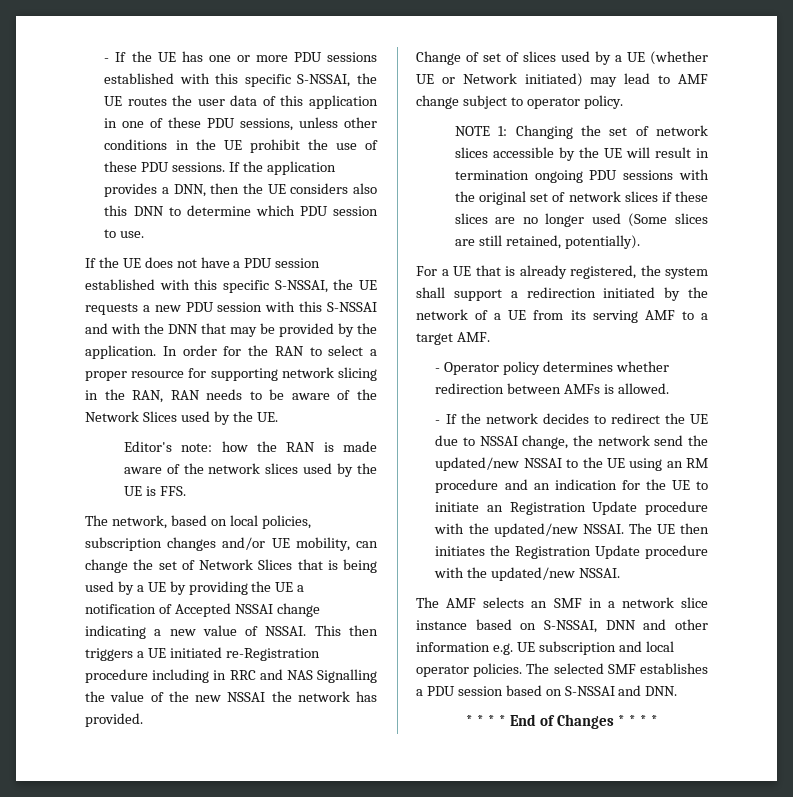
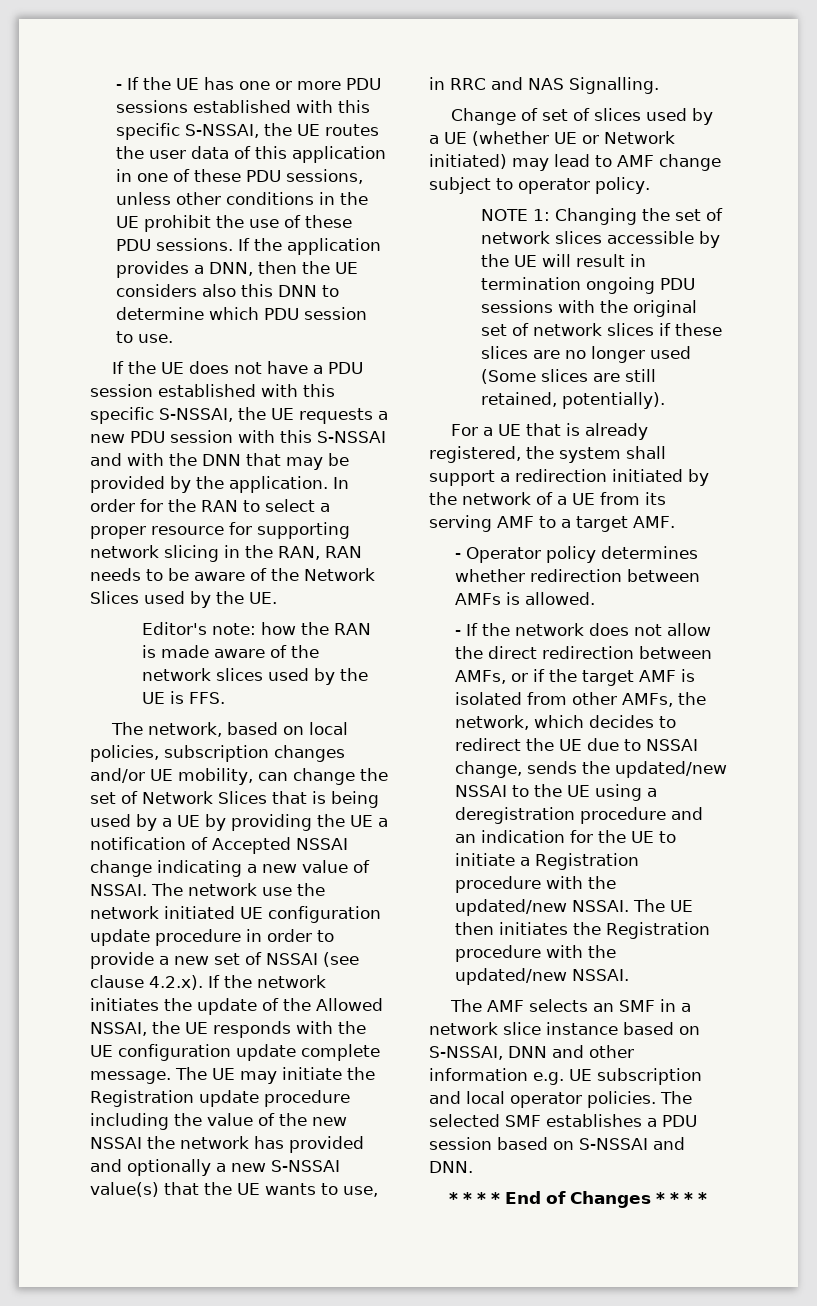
- This then triggers a UE initiated re-Registration procedure including in RRC and NAS Signalling the value of the new NSSAI the network has provided.
+ The network use the network initiated UE configuration update procedure in order to provide a new set of NSSAI (see clause 4.2.x). If the network initiates the update of the Allowed NSSAI, the UE responds with the UE configuration update complete message. The UE may initiate the Registration update procedure including the value of the new NSSAI the network has provided and optionally a new S-NSSAI value(s) that the UE wants to use, in RRC and NAS Signalling.
- - If the network decides to redirect the UE due to NSSAI change, the network send the updated/new NSSAI to the UE using an RM procedure and an indication for the UE to initiate an Registration Update procedure with the updated/new NSSAI.
+ - If the network does not allow the direct redirection between AMFs, or if the target AMF is isolated from other AMFs, the network, which decides to redirect the UE due to NSSAI change, sends the updated/new NSSAI to the UE using a deregistration procedure and an indication for the UE to initiate a Registration procedure with the updated/new NSSAI.
- The UE then initiates the Registration Update procedure with the updated/new NSSAI.
+ The UE then initiates the Registration procedure with the updated/new NSSAI.

